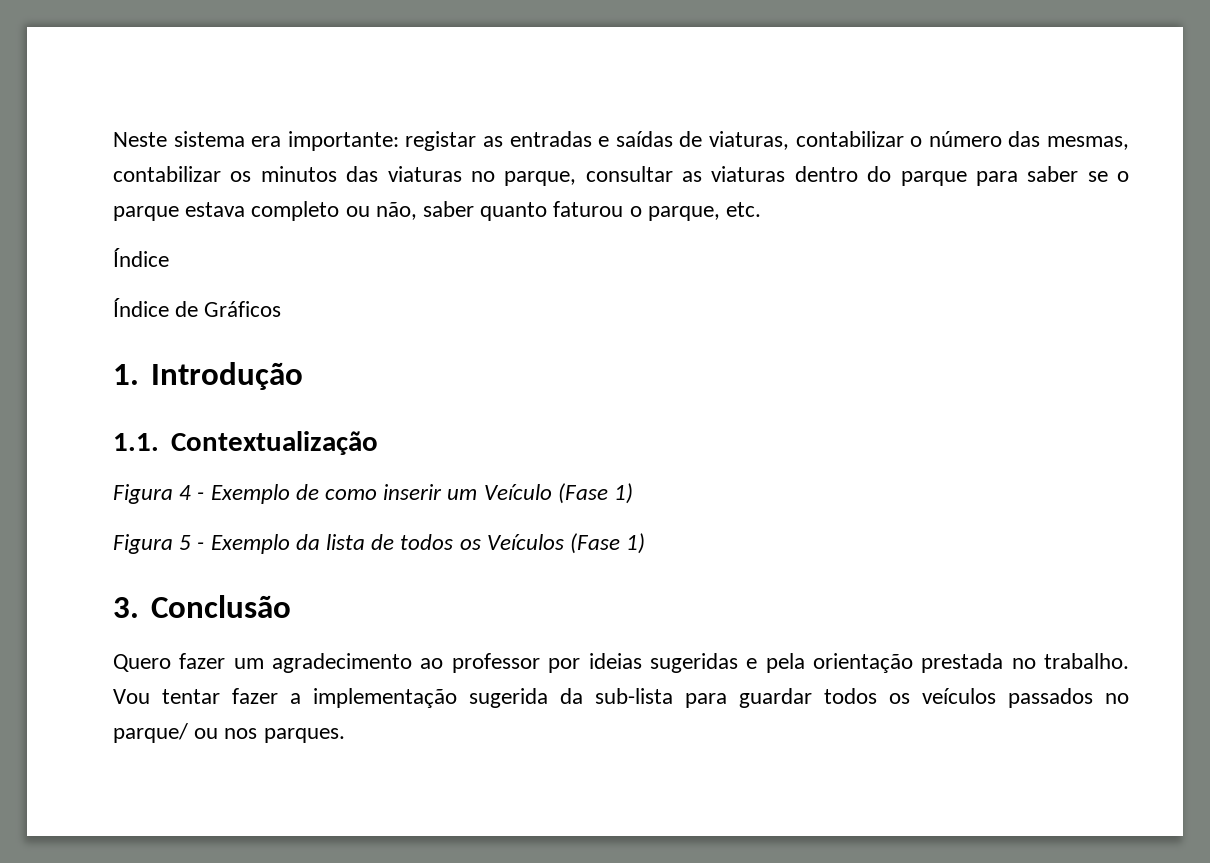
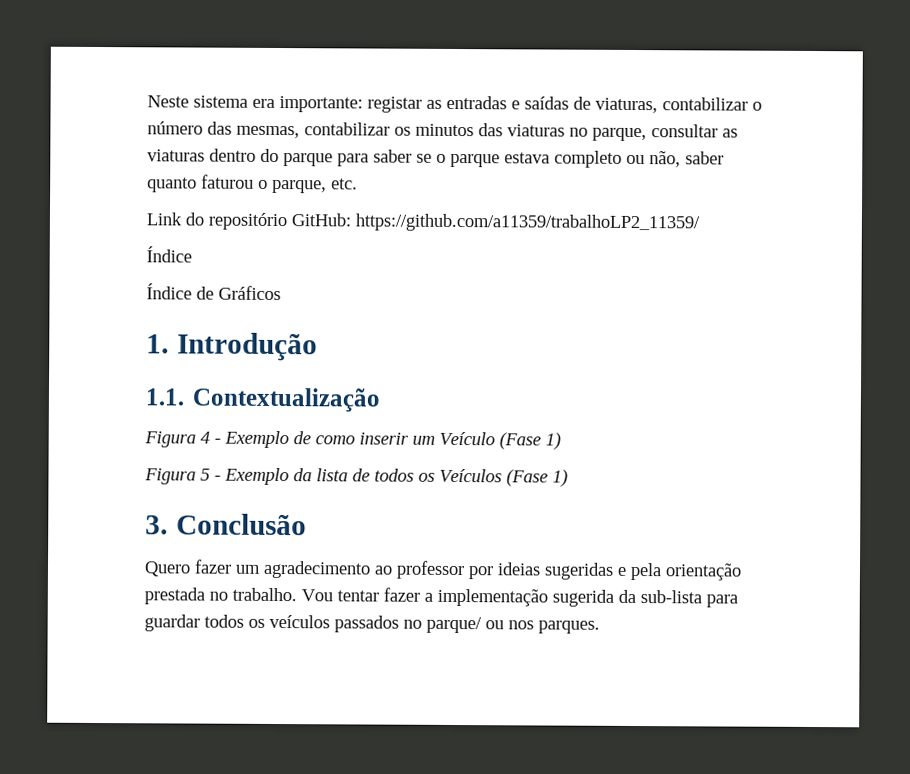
+ Link do repositório GitHub: https://github.com/a11359/trabalhoLP2_11359/

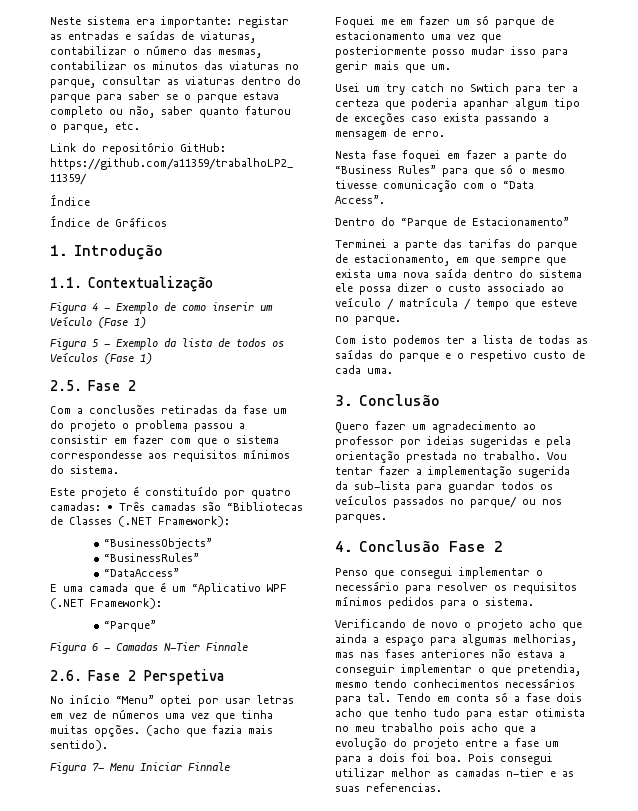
+ 2.5. Fase 2
+ Com a conclusões retiradas da fase um do projeto o problema passou a consistir em fazer com que o sistema correspondesse aos requisitos mínimos do sistema.
+ Este projeto é constituído por quatro camadas: • Três camadas são “Bibliotecas de Classes (.NET Framework):
+ “BusinessObjects”
+ “BusinessRules”
+ “DataAccess”
+ E uma camada que é um “Aplicativo WPF (.NET Framework):
+ “Parque”
+ Figura 6 - Camadas N-Tier Finnale
+ 2.6. Fase 2 Perspetiva
+ No início “Menu” optei por usar letras em vez de números uma vez que tinha muitas opções. (acho que fazia mais sentido).
+ Figura 7- Menu Iniciar Finnale
+ Foquei me em fazer um só parque de estacionamento uma vez que posteriormente posso mudar isso para gerir mais que um.
+ Usei um try catch no Swtich para ter a certeza que poderia apanhar algum tipo de exceções caso exista passando a mensagem de erro.
+ Nesta fase foquei em fazer a parte do “Business Rules” para que só o mesmo tivesse comunicação com o “Data Access”.
+ Dentro do “Parque de Estacionamento”
+ Terminei a parte das tarifas do parque de estacionamento, em que sempre que exista uma nova saída dentro do sistema ele possa dizer o custo associado ao veículo / matrícula / tempo que esteve no parque.
+ Com isto podemos ter a lista de todas as saídas do parque e o respetivo custo de cada uma.
+ 4. Conclusão Fase 2
+ Penso que consegui implementar o necessário para resolver os requisitos mínimos pedidos para o sistema.
+ Verificando de novo o projeto acho que ainda a espaço para algumas melhorias, mas nas fases anteriores não estava a conseguir implementar o que pretendia, mesmo tendo conhecimentos necessários para tal. Tendo em conta só a fase dois acho que tenho tudo para estar otimista no meu trabalho pois acho que a evolução do projeto entre a fase um para a dois foi boa. Pois consegui utilizar melhor as camadas n-tier e as suas referencias.

